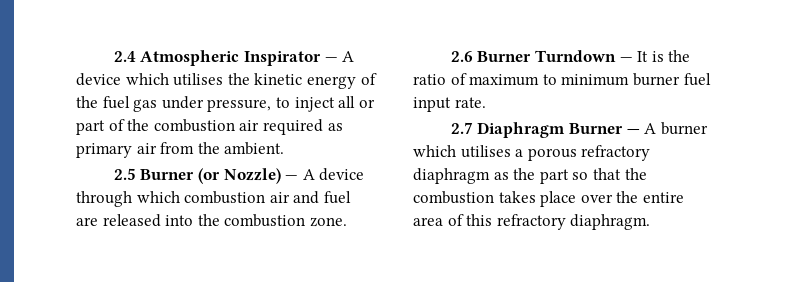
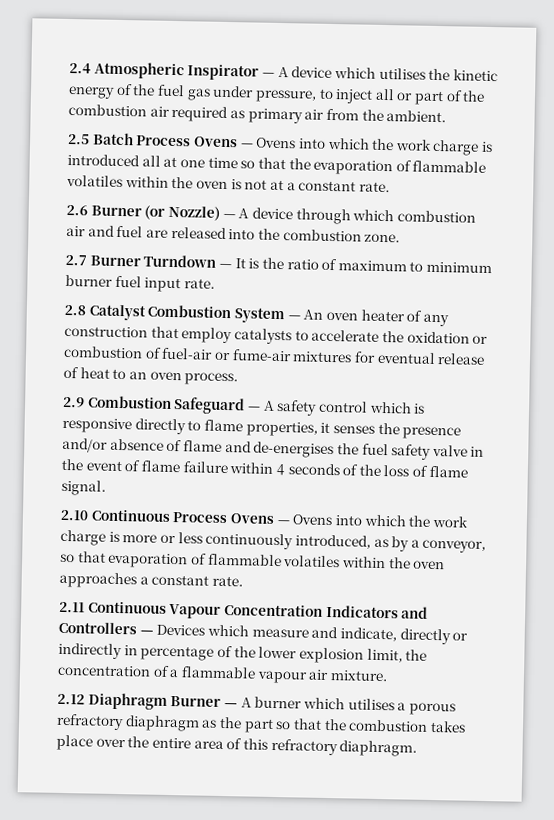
- 2.5 Burner (or Nozzle) — A device through which combustion air and fuel are released into the combustion zone.
+ 2.5 Batch Process Ovens — Ovens into which the work charge is introduced all at one time so that the evaporation of flammable volatiles within the oven is not at a constant rate.
+ 2.6 Burner (or Nozzle) — A device through which combustion air and fuel are released into the combustion zone.
- 2.6 Burner Turndown — It is the ratio of maximum to minimum burner fuel input rate.
+ 2.7 Burner Turndown — It is the ratio of maximum to minimum burner fuel input rate.
- 2.7 Diaphragm Burner — A burner which utilises a porous refractory diaphragm as the part so that the combustion takes place over the entire area of this refractory diaphragm.
+ 2.8 Catalyst Combustion System — An oven heater of any construction that employ catalysts to accelerate the oxidation or combustion of fuel-air or fume-air mixtures for eventual release of heat to an oven process.
+ 2.9 Combustion Safeguard — A safety control which is responsive directly to flame properties, it senses the presence and/or absence of flame and de-energises the fuel safety valve in the event of flame failure within 4 seconds of the loss of flame signal.
+ 2.10 Continuous Process Ovens — Ovens into which the work charge is more or less continuously introduced, as by a conveyor, so that evaporation of flammable volatiles within the oven approaches a constant rate.
+ 2.11 Continuous Vapour Concentration Indicators and Controllers — Devices which measure and indicate, directly or indirectly in percentage of the lower explosion limit, the concentration of a flammable vapour air mixture.
+ 2.12 Diaphragm Burner — A burner which utilises a porous refractory diaphragm as the part so that the combustion takes place over the entire area of this refractory diaphragm.

